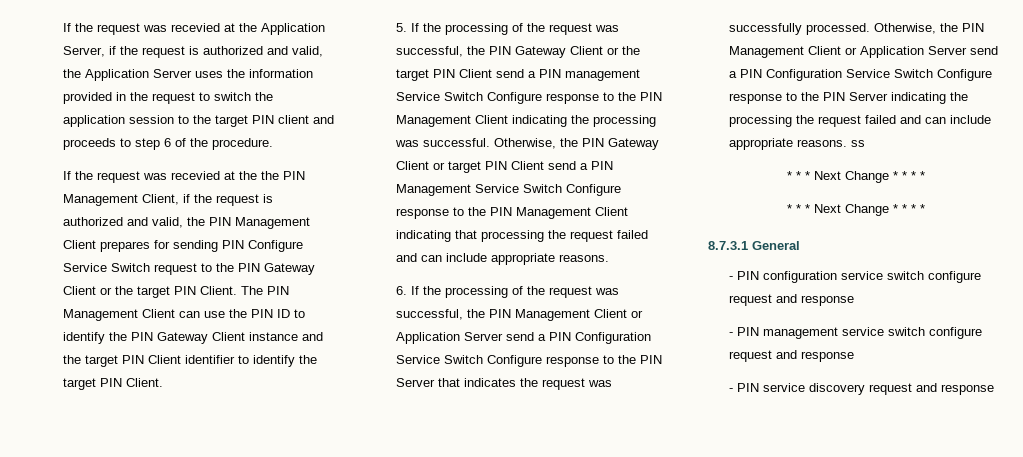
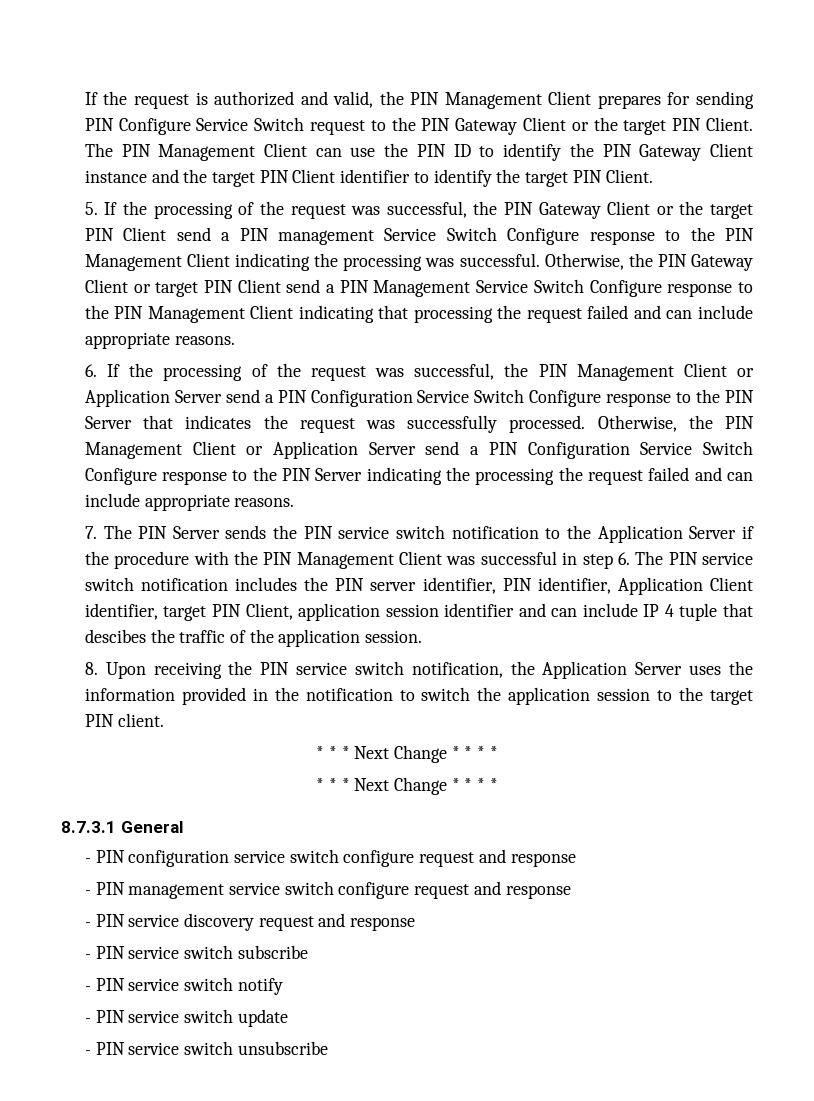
- If the request was recevied at the Application Server, if the request is authorized and valid, the Application Server uses the information provided in the request to switch the application session to the target PIN client and proceeds to step 6 of the procedure.
- If the request was recevied at the the PIN Management Client, if the request is authorized and valid, the PIN Management Client prepares for sending PIN Configure Service Switch request to the PIN Gateway Client or the target PIN Client.
+ If the request is authorized and valid, the PIN Management Client prepares for sending PIN Configure Service Switch request to the PIN Gateway Client or the target PIN Client.
- Otherwise, the PIN Management Client or Application Server send a PIN Configuration Service Switch Configure response to the PIN Server indicating the processing the request failed and can include appropriate reasons. ss
+ Otherwise, the PIN Management Client or Application Server send a PIN Configuration Service Switch Configure response to the PIN Server indicating the processing the request failed and can include appropriate reasons.
+ 7. The PIN Server sends the PIN service switch notification to the Application Server if the procedure with the PIN Management Client was successful in step 6. The PIN service switch notification includes the PIN server identifier, PIN identifier, Application Client identifier, target PIN Client, application session identifier and can include IP 4 tuple that descibes the traffic of the application session.
+ 8. Upon receiving the PIN service switch notification, the Application Server uses the information provided in the notification to switch the application session to the target PIN client.
+ - PIN service switch subscribe
+ - PIN service switch notify
+ - PIN service switch update
+ - PIN service switch unsubscribe

